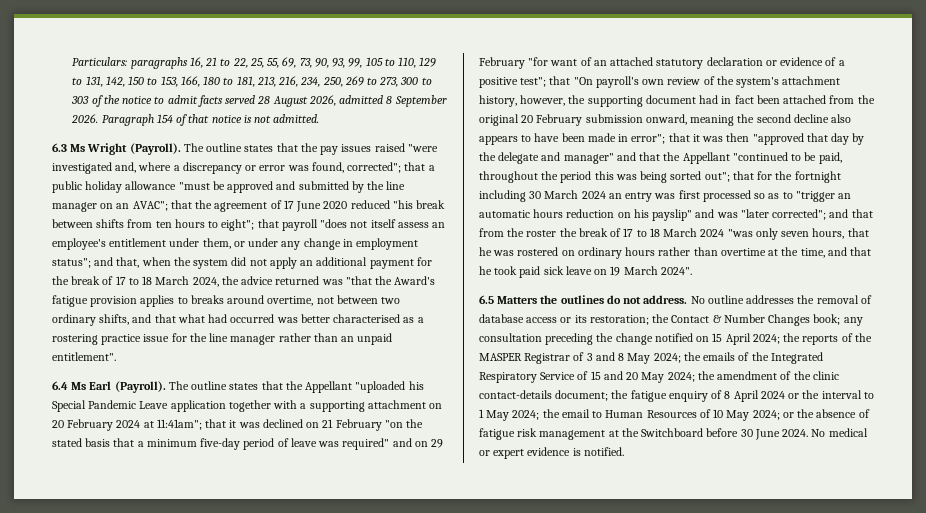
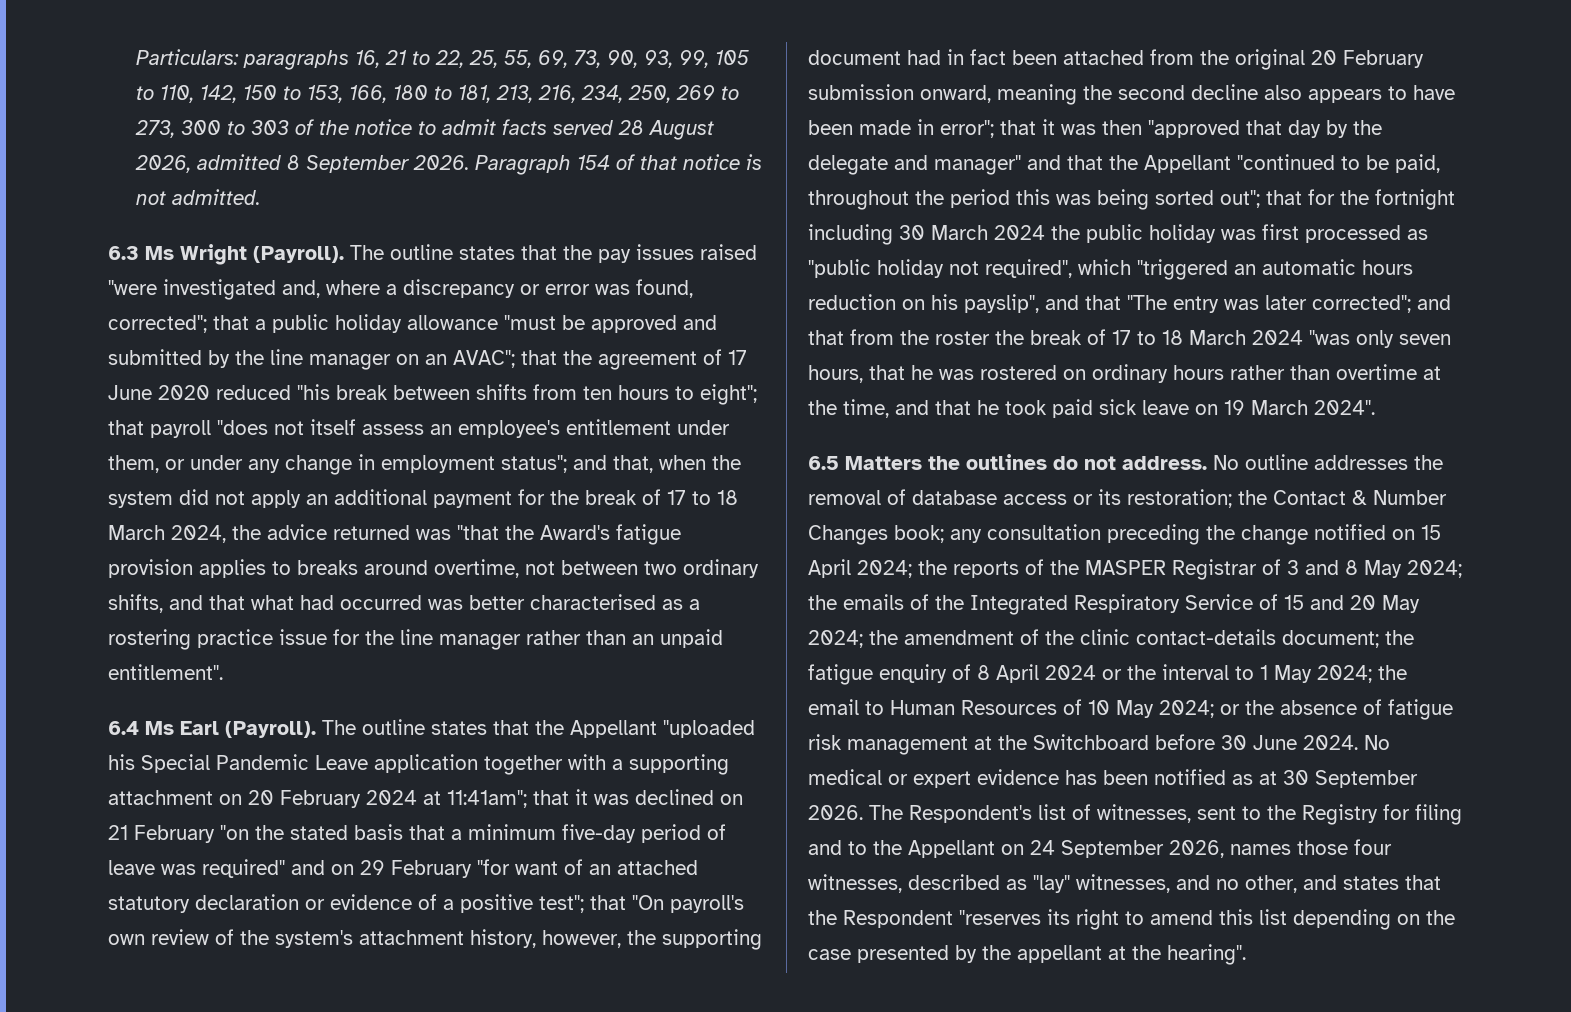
- Particulars: paragraphs 16, 21 to 22, 25, 55, 69, 73, 90, 93, 99, 105 to 110, 129 to 131, 142, 150 to 153, 166, 180 to 181, 213, 216, 234, 250, 269 to 273, 300 to 303 of the notice to admit facts served 28 August 2026, admitted 8 September 2026.
+ Particulars: paragraphs 16, 21 to 22, 25, 55, 69, 73, 90, 93, 99, 105 to 110, 142, 150 to 153, 166, 180 to 181, 213, 216, 234, 250, 269 to 273, 300 to 303 of the notice to admit facts served 28 August 2026, admitted 8 September 2026.
- that for the fortnight including 30 March 2024 an entry was first processed so as to "trigger an automatic hours reduction on his payslip" and was "later corrected";
+ that for the fortnight including 30 March 2024 the public holiday was first processed as "public holiday not required", which "triggered an automatic hours reduction on his payslip", and that "The entry was later corrected";
- No medical or expert evidence is notified.
+ No medical or expert evidence has been notified as at 30 September 2026. The Respondent's list of witnesses, sent to the Registry for filing and to the Appellant on 24 September 2026, names those four witnesses, described as "lay" witnesses, and no other, and states that the Respondent "reserves its right to amend this list depending on the case presented by the appellant at the hearing".

